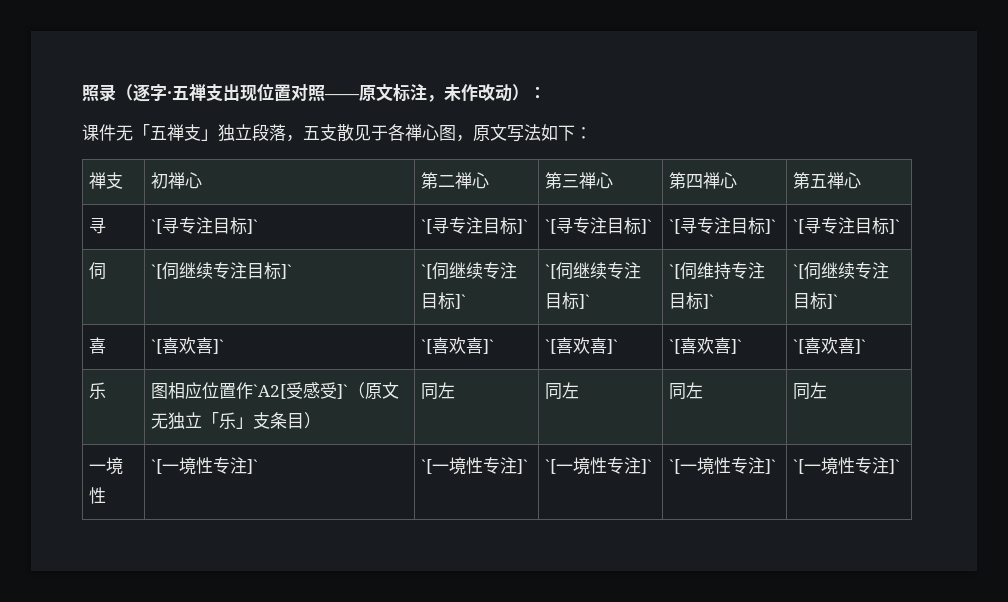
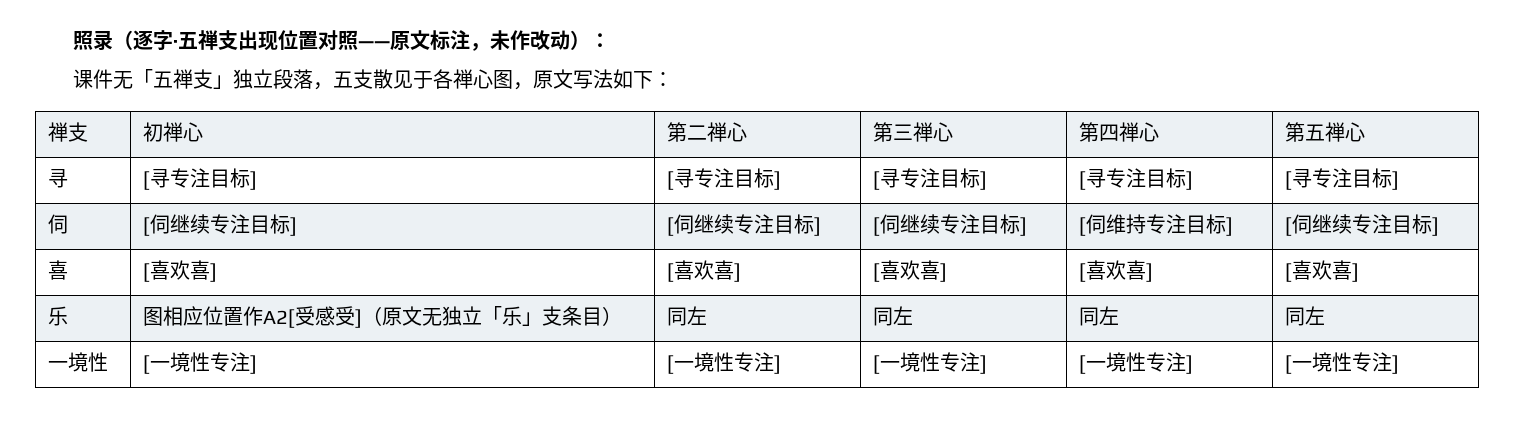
- 寻 | `[寻专注目标]` | `[寻专注目标]` | `[寻专注目标]` | `[寻专注目标]` | `[寻专注目标]`
+ 寻 | [寻专注目标] | [寻专注目标] | [寻专注目标] | [寻专注目标] | [寻专注目标]
- 伺 | `[伺继续专注目标]` | `[伺继续专注目标]` | `[伺继续专注目标]` | `[伺维持专注目标]` | `[伺继续专注目标]`
+ 伺 | [伺继续专注目标] | [伺继续专注目标] | [伺继续专注目标] | [伺维持专注目标] | [伺继续专注目标]
- 喜 | `[喜欢喜]` | `[喜欢喜]` | `[喜欢喜]` | `[喜欢喜]` | `[喜欢喜]`
+ 喜 | [喜欢喜] | [喜欢喜] | [喜欢喜] | [喜欢喜] | [喜欢喜]
- 乐 | 图相应位置作`A2[受感受]`（原文无独立「乐」支条目） | 同左 | 同左 | 同左 | 同左
+ 乐 | 图相应位置作A2[受感受]（原文无独立「乐」支条目） | 同左 | 同左 | 同左 | 同左
- 一境性 | `[一境性专注]` | `[一境性专注]` | `[一境性专注]` | `[一境性专注]` | `[一境性专注]`
+ 一境性 | [一境性专注] | [一境性专注] | [一境性专注] | [一境性专注] | [一境性专注]

